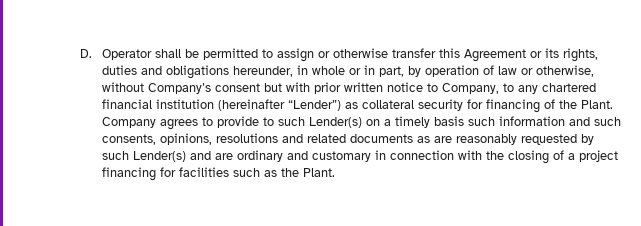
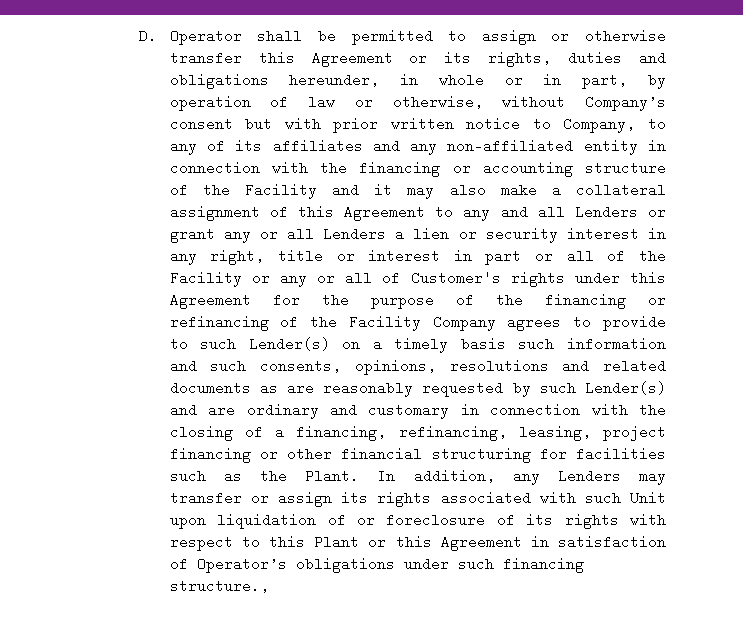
- D. Operator shall be permitted to assign or otherwise transfer this Agreement or its rights, duties and obligations hereunder, in whole or in part, by operation of law or otherwise, without Company’s consent but with prior written notice to Company, to any chartered financial institution (hereinafter “Lender”) as collateral security for financing of the Plant. Company agrees to provide to such Lender(s) on a timely basis such information and such consents, opinions, resolutions and related documents as are reasonably requested by such Lender(s) and are ordinary and customary in connection with the closing of a project financing for facilities such as the Plant.
+ D. Operator shall be permitted to assign or otherwise transfer this Agreement or its rights, duties and obligations hereunder, in whole or in part, by operation of law or otherwise, without Company’s consent but with prior written notice to Company, to any of its affiliates and any non-affiliated entity in connection with the financing or accounting structure of the Facility and it may also make a collateral assignment of this Agreement to any and all Lenders or grant any or all Lenders a lien or security interest in any right, title or interest in part or all of the Facility or any or all of Customer's rights under this Agreement for the purpose of the financing or refinancing of the Facility Company agrees to provide to such Lender(s) on a timely basis such information and such consents, opinions, resolutions and related documents as are reasonably requested by such Lender(s) and are ordinary and customary in connection with the closing of a financing, refinancing, leasing, project financing or other financial structuring for facilities such as the Plant.
+ In addition, any Lenders may transfer or assign its rights associated with such Unit upon liquidation of or foreclosure of its rights with respect to this Plant or this Agreement in satisfaction of Operator’s obligations under such financing structure.,

